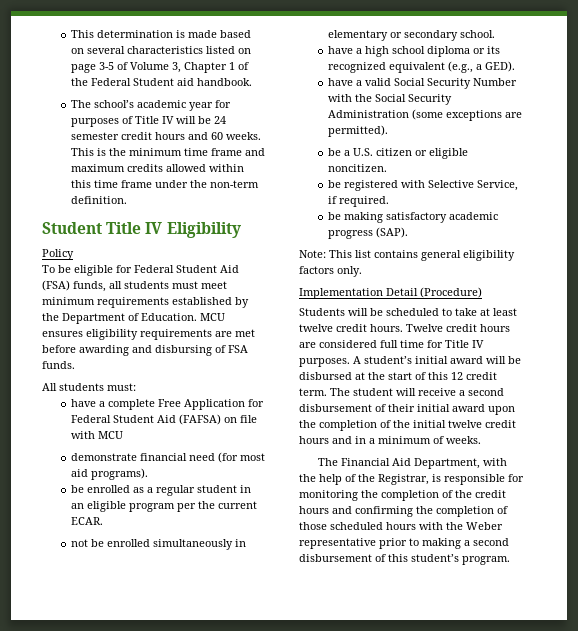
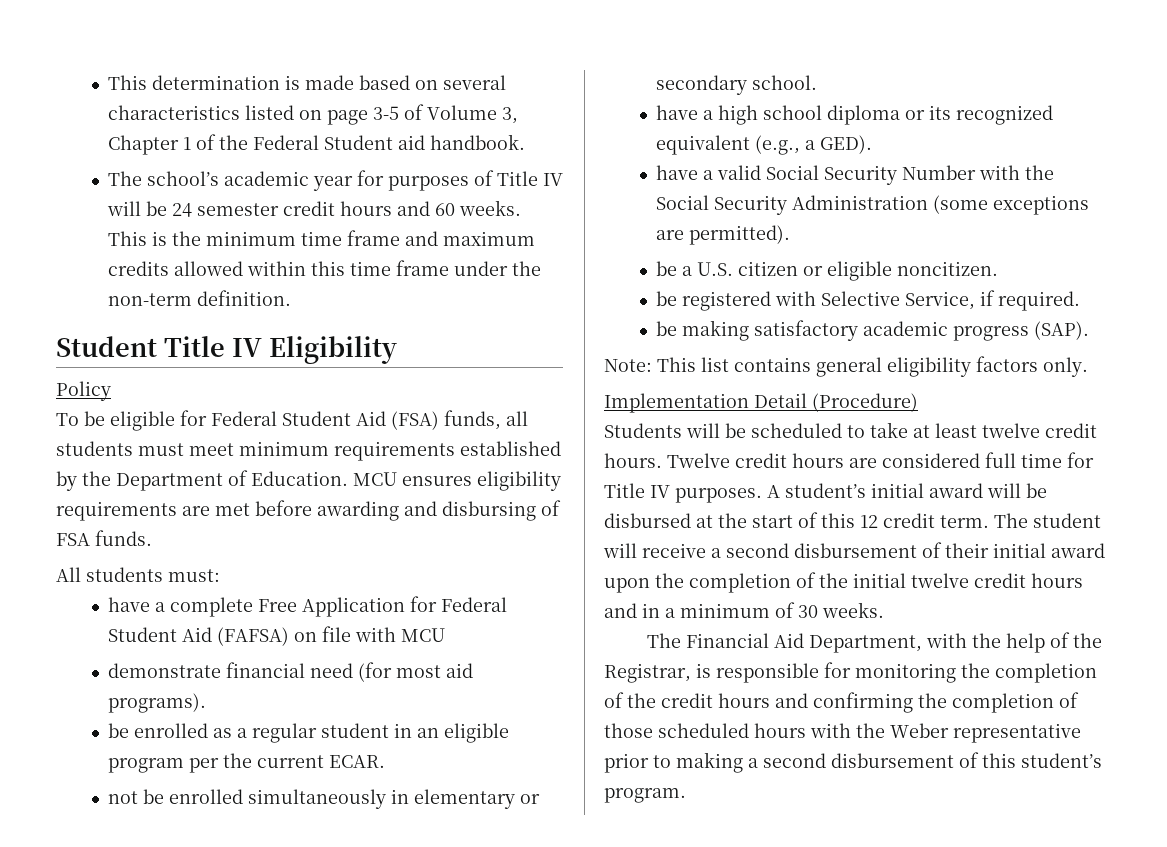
- The student will receive a second disbursement of their initial award upon the completion of the initial twelve credit hours and in a minimum of weeks.
+ The student will receive a second disbursement of their initial award upon the completion of the initial twelve credit hours and in a minimum of 30 weeks.

